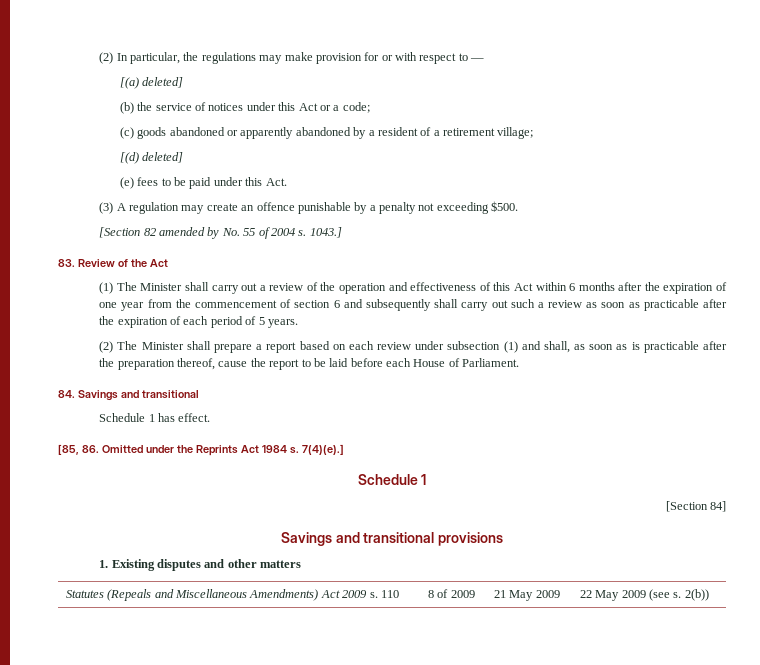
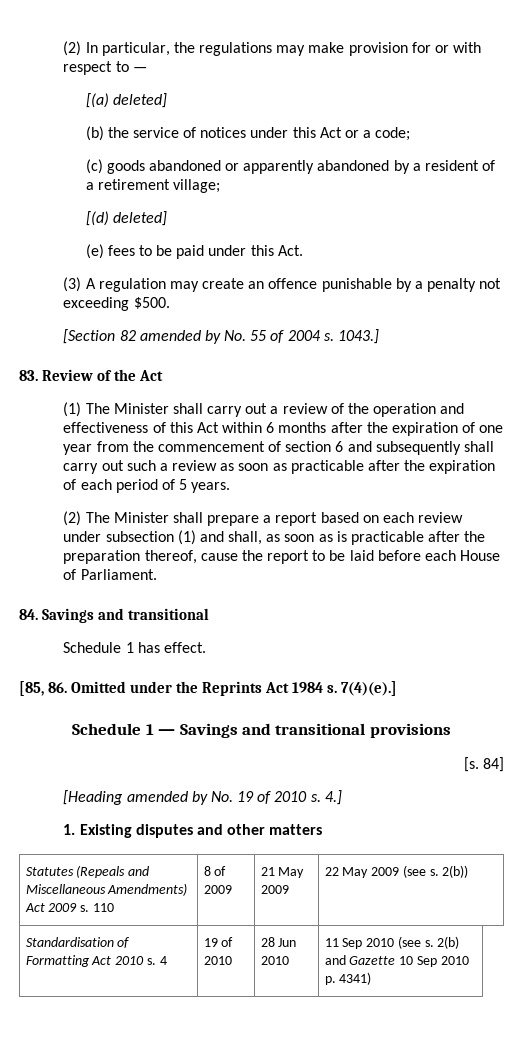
  7(4)(e).]
- Schedule 1
- [Section 84]
- Savings and transitional provisions
+ Schedule 1 — Savings and transitional provisions
+ [s. 84]
+ [Heading amended by No. 19 of 2010 s. 4.]
+ Standardisation of Formatting Act 2010 s. 4 | 19 of 2010 | 28 Jun 2010 | 11 Sep 2010 (see s. 2(b) and Gazette 10 Sep 2010 p. 4341)

